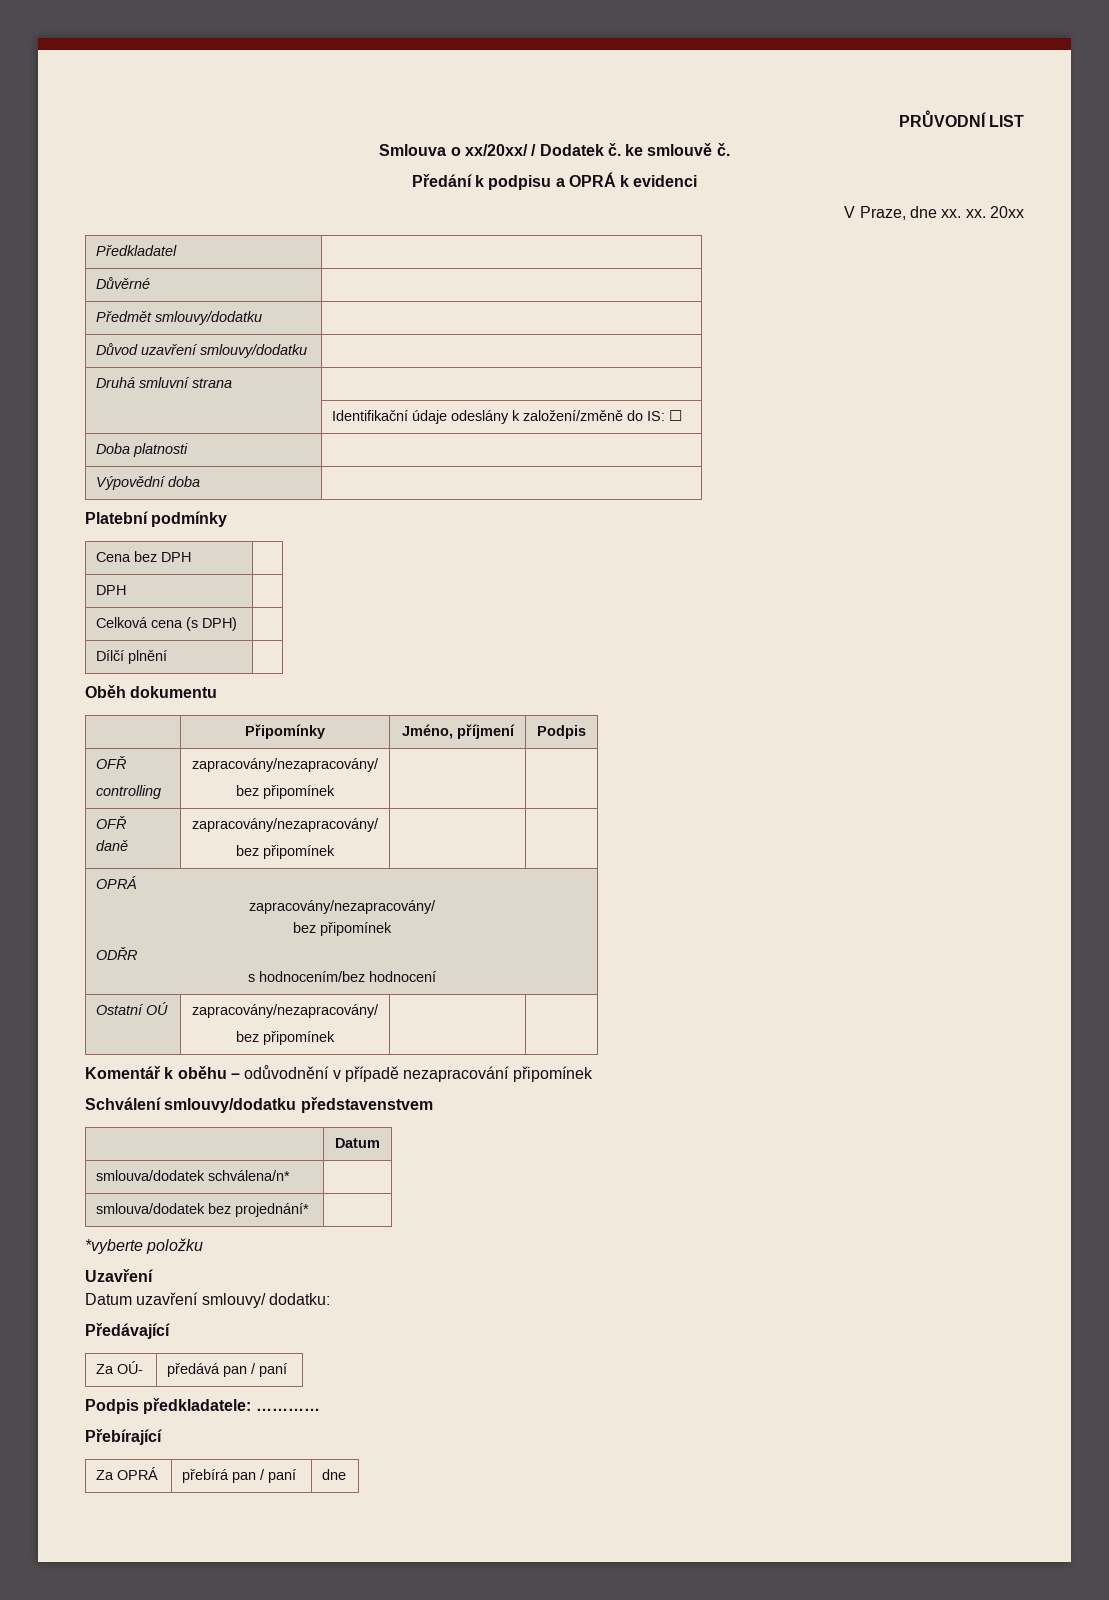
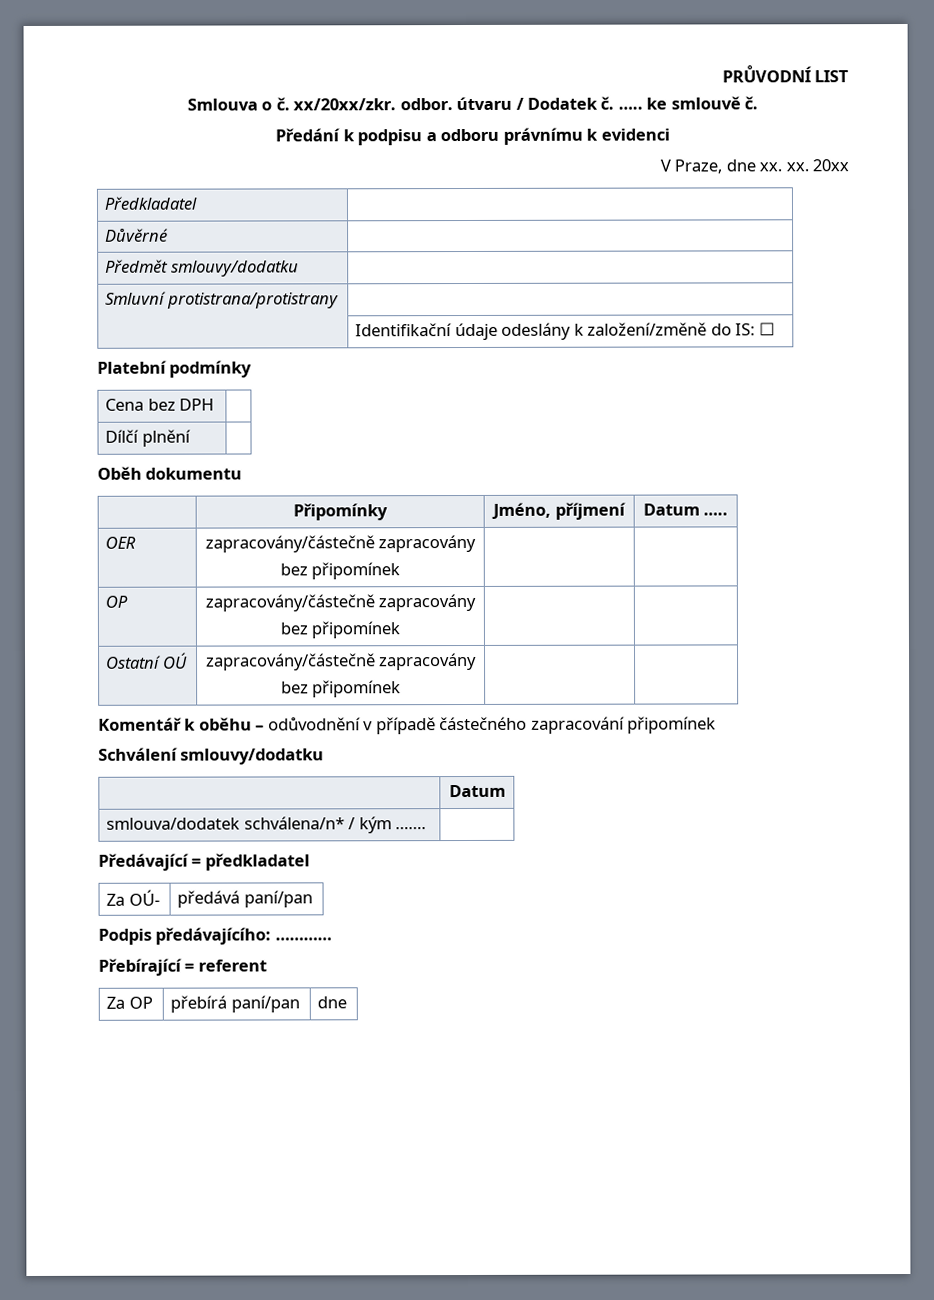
- Smlouva o xx/20xx/ / Dodatek č. ke smlouvě č.
+ Smlouva o č. xx/20xx/zkr. odbor. útvaru / Dodatek č. ….. ke smlouvě č.
- Předání k podpisu a OPRÁ k evidenci
+ Předání k podpisu a odboru právnímu k evidenci
- Důvod uzavření smlouvy/dodatku |
- Druhá smluvní strana |
+ Smluvní protistrana/protistrany |
- Doba platnosti |
- Výpovědní doba |
  Cena bez DPH |
- DPH |
- Celková cena (s DPH) |
- | Připomínky | Jméno, příjmení | Podpis
- OFŘ
- controlling | zapracovány/nezapracovány/
+ | Připomínky | Jméno, příjmení | Datum …..
+ OER | zapracovány/částečně zapracovány
  bez připomínek | |
- OFŘ
- daně | zapracovány/nezapracovány/
+ OP | zapracovány/částečně zapracovány
  bez připomínek | |
- OPRÁ
- zapracovány/nezapracovány/
- bez připomínek
- ODŘR
- s hodnocením/bez hodnocení
- Ostatní OÚ | zapracovány/nezapracovány/
+ Ostatní OÚ | zapracovány/částečně zapracovány
- Komentář k oběhu – odůvodnění v případě nezapracování připomínek
+ Komentář k oběhu – odůvodnění v případě částečného zapracování připomínek
- Schválení smlouvy/dodatku představenstvem
+ Schválení smlouvy/dodatku
- smlouva/dodatek schválena/n* |
- smlouva/dodatek bez projednání* |
- *vyberte položku
- Uzavření
- Datum uzavření smlouvy/ dodatku:
+ smlouva/dodatek schválena/n* / kým ……. |
- Předávající
+ Předávající = předkladatel
- Za OÚ- | předává pan / paní
- Podpis předkladatele: …………
+ Za OÚ- | předává paní/pan
+ Podpis předávajícího: …………
- Přebírající
- Za OPRÁ | přebírá pan / paní | dne
+ Přebírající = referent
+ Za OP | přebírá paní/pan | dne

